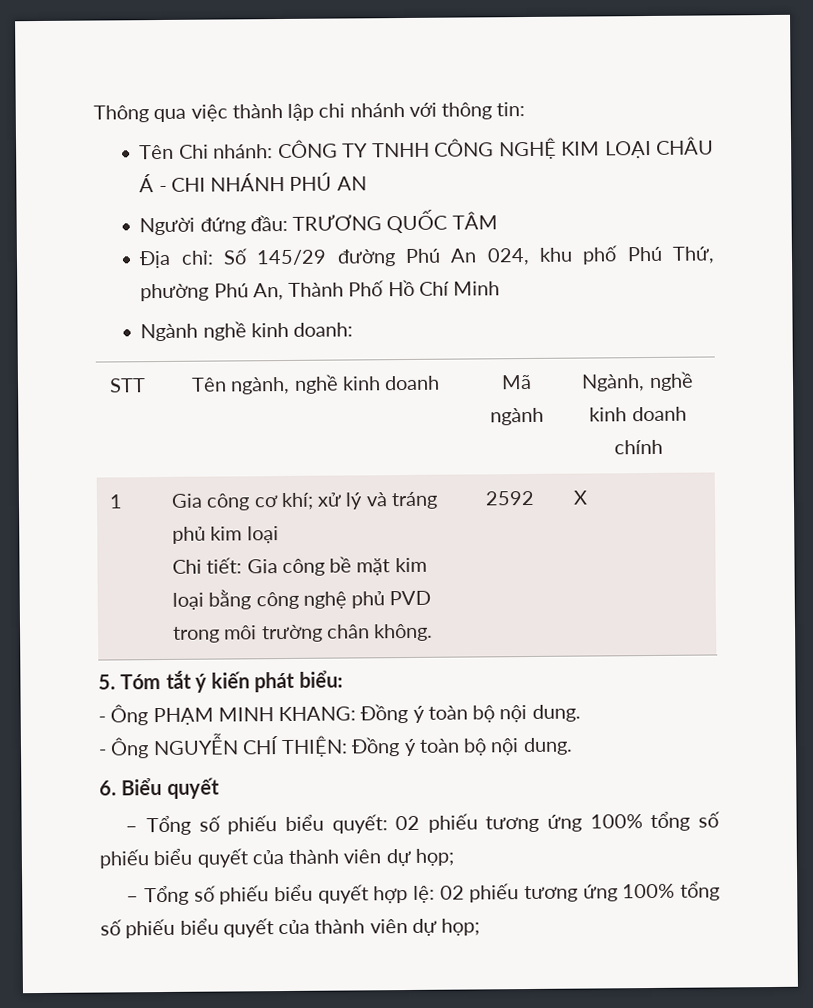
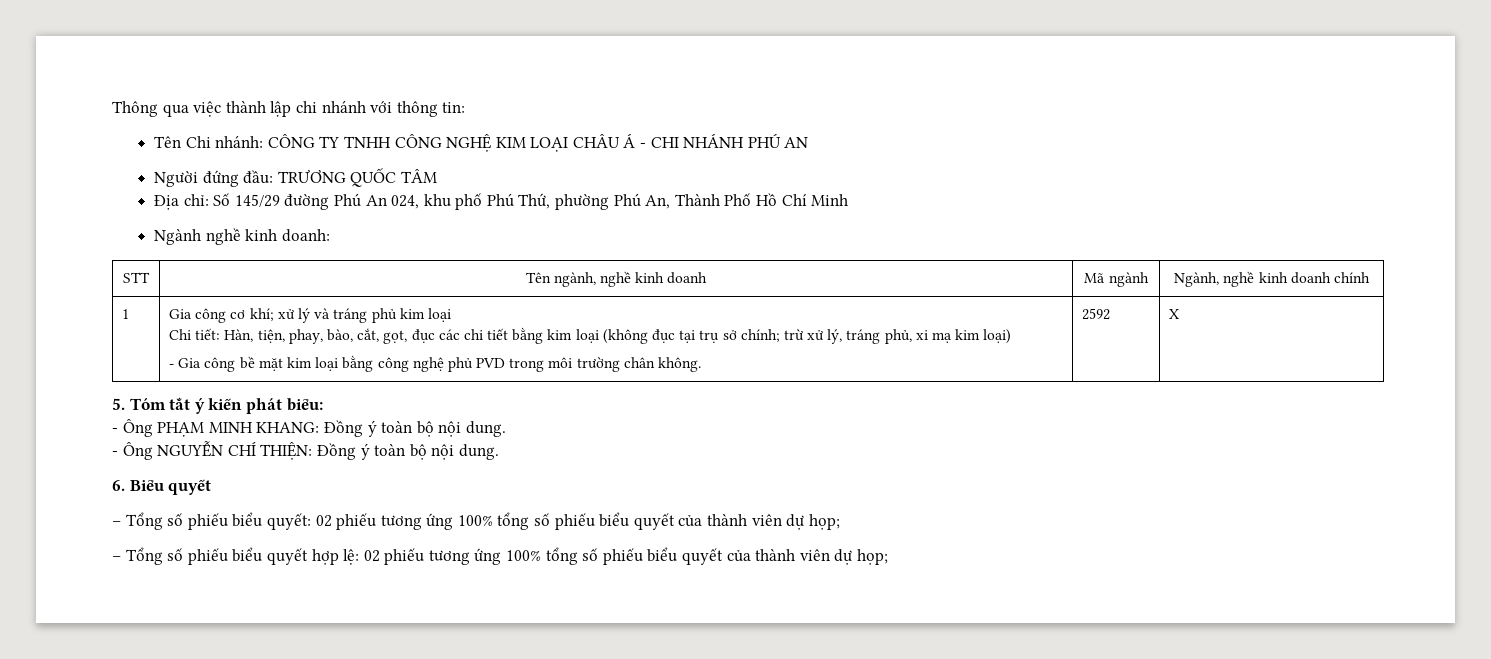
- Chi tiết: Gia công bề mặt kim loại bằng công nghệ phủ PVD trong môi trường chân không.
+ Chi tiết: Hàn, tiện, phay, bào, cắt, gọt, đục các chi tiết bằng kim loại (không đục tại trụ sở chính; trừ xử lý, tráng phủ, xi mạ kim loại)
+ - Gia công bề mặt kim loại bằng công nghệ phủ PVD trong môi trường chân không.

